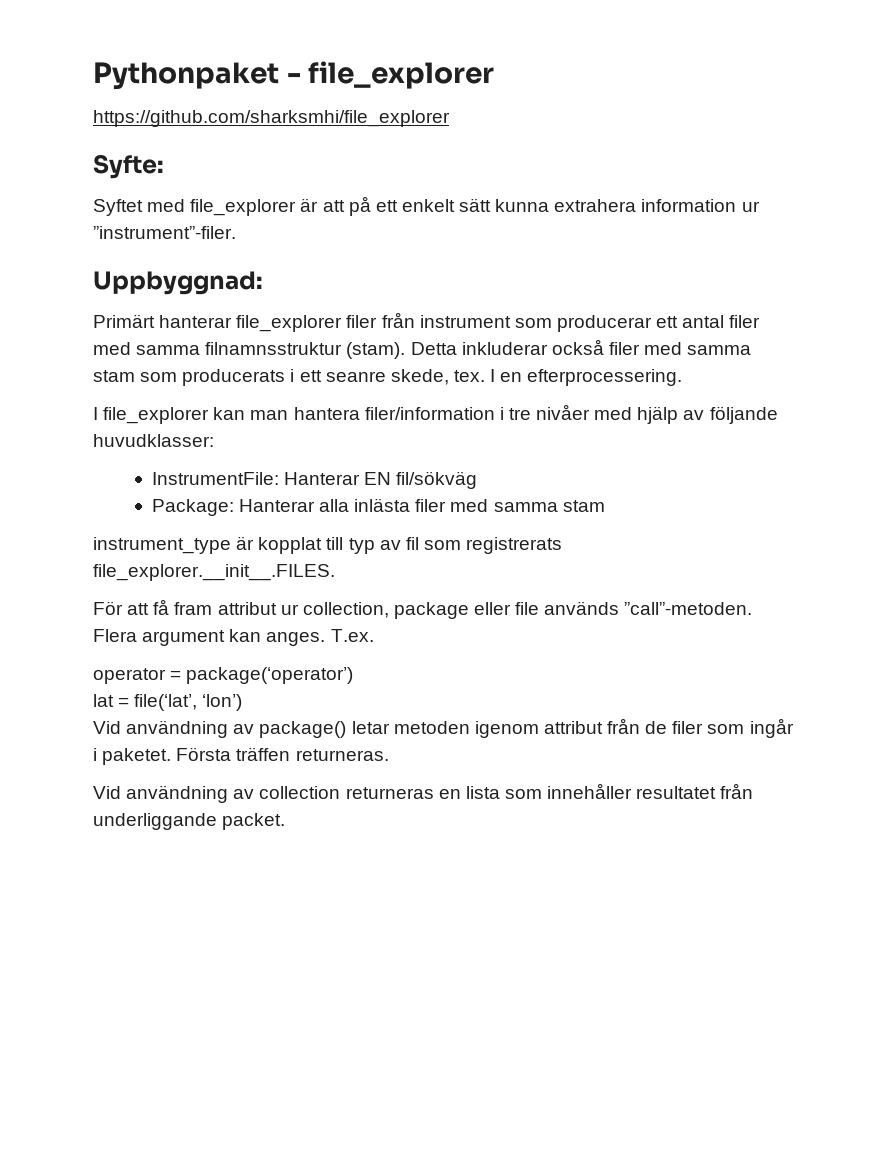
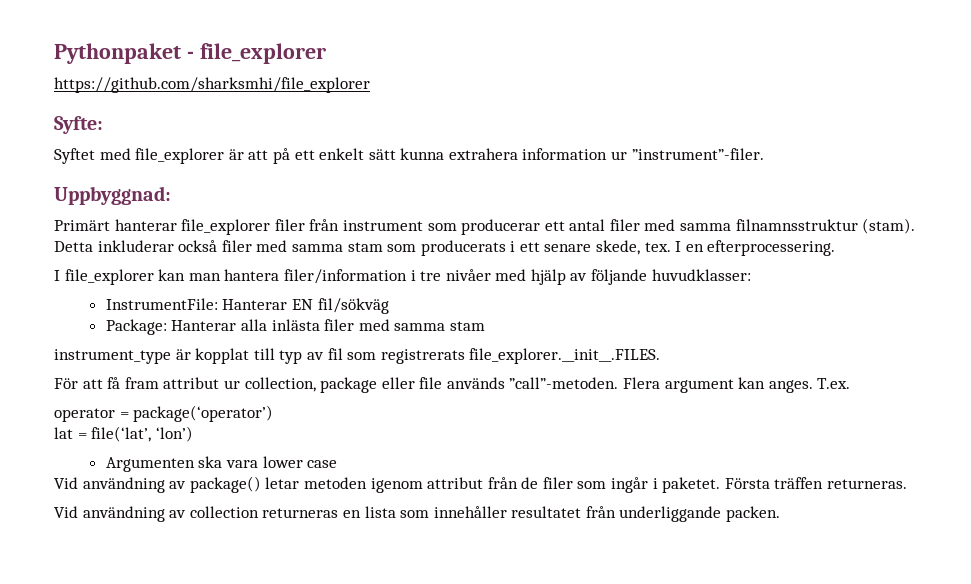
- Detta inkluderar också filer med samma stam som producerats i ett seanre skede, tex.
+ Detta inkluderar också filer med samma stam som producerats i ett senare skede, tex.
+ Argumenten ska vara lower case
- Vid användning av collection returneras en lista som innehåller resultatet från underliggande packet.
+ Vid användning av collection returneras en lista som innehåller resultatet från underliggande packen.

